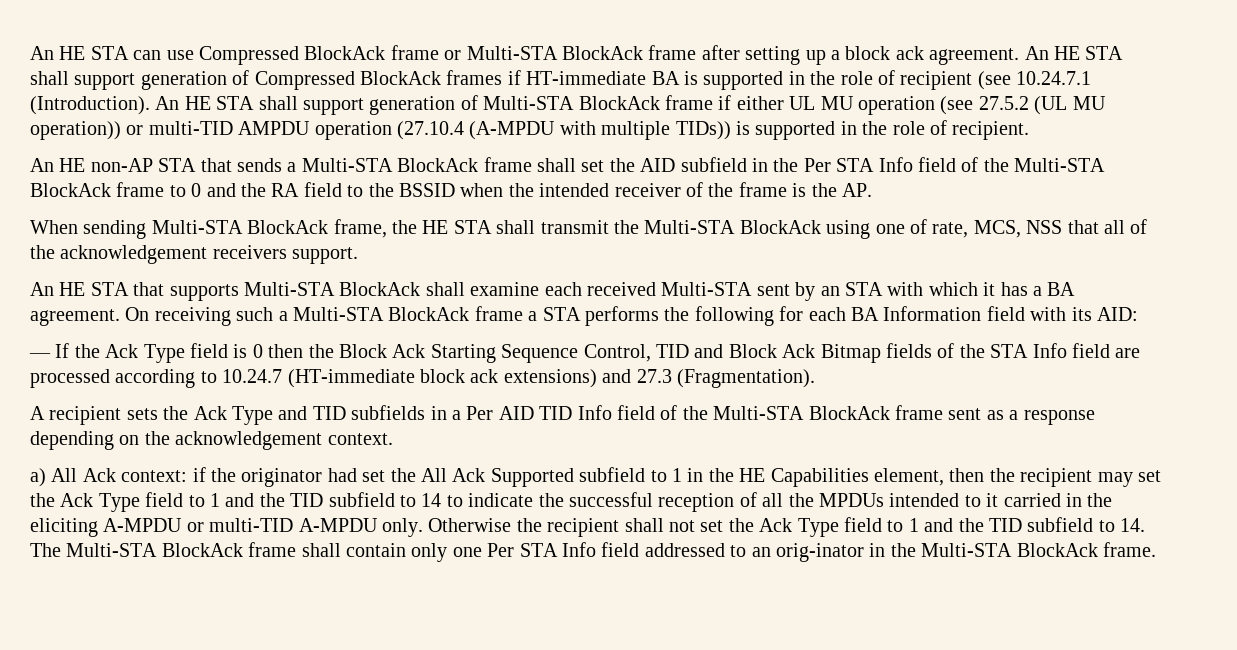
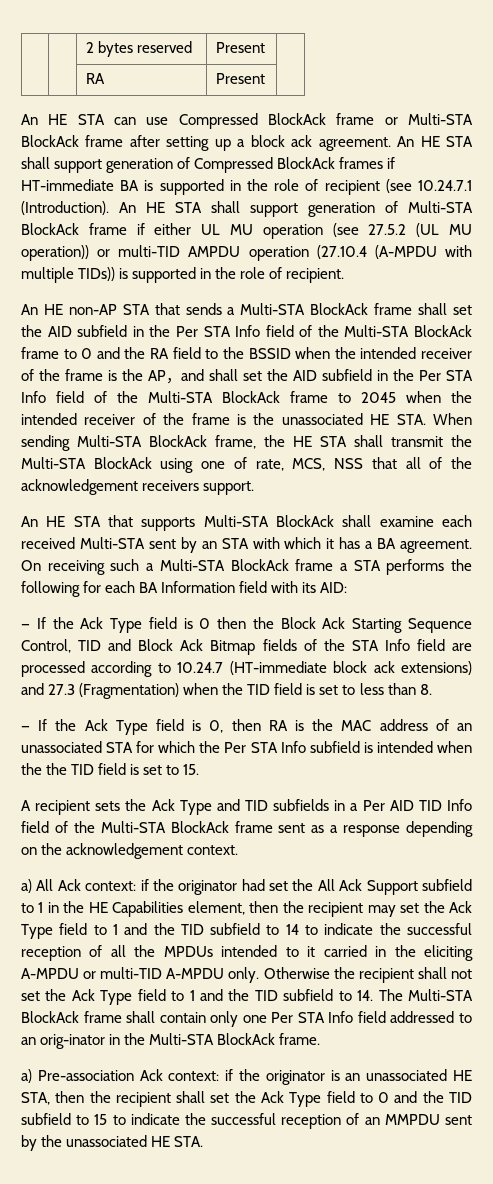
+ | | 2 bytes reserved | Present |
+ | | RA | Present |
- An HE non-AP STA that sends a Multi-STA BlockAck frame shall set the AID subfield in the Per STA Info field of the Multi-STA BlockAck frame to 0 and the RA field to the BSSID when the intended receiver of the frame is the AP.
- When sending Multi-STA BlockAck frame, the HE STA shall transmit the Multi-STA BlockAck using one of rate, MCS, NSS that all of the acknowledgement receivers support.
+ An HE non-AP STA that sends a Multi-STA BlockAck frame shall set the AID subfield in the Per STA Info field of the Multi-STA BlockAck frame to 0 and the RA field to the BSSID when the intended receiver of the frame is the AP，and shall set the AID subfield in the Per STA Info field of the Multi-STA BlockAck frame to 2045 when the intended receiver of the frame is the unassociated HE STA. When sending Multi-STA BlockAck frame, the HE STA shall transmit the Multi-STA BlockAck using one of rate, MCS, NSS that all of the acknowledgement receivers support.
- — If the Ack Type field is 0 then the Block Ack Starting Sequence Control, TID and Block Ack Bitmap fields of the STA Info field are processed according to 10.24.7 (HT-immediate block ack extensions) and 27.3 (Fragmentation).
+ — If the Ack Type field is 0 then the Block Ack Starting Sequence Control, TID and Block Ack Bitmap fields of the STA Info field are processed according to 10.24.7 (HT-immediate block ack extensions) and 27.3 (Fragmentation) when the TID field is set to less than 8.
+ — If the Ack Type field is 0, then RA is the MAC address of an unassociated STA for which the Per STA Info subfield is intended when the the TID field is set to 15.
- a) All Ack context: if the originator had set the All Ack Supported subfield to 1 in the HE Capabilities element, then the recipient may set the Ack Type field to 1 and the TID subfield to 14 to indicate the successful reception of all the MPDUs intended to it carried in the eliciting A-MPDU or multi-TID A-MPDU only.
+ a) All Ack context: if the originator had set the All Ack Support subfield to 1 in the HE Capabilities element, then the recipient may set the Ack Type field to 1 and the TID subfield to 14 to indicate the successful reception of all the MPDUs intended to it carried in the eliciting A-MPDU or multi-TID A-MPDU only.
+ a) Pre-association Ack context: if the originator is an unassociated HE STA, then the recipient shall set the Ack Type field to 0 and the TID subfield to 15 to indicate the successful reception of an MMPDU sent by the unassociated HE STA.

